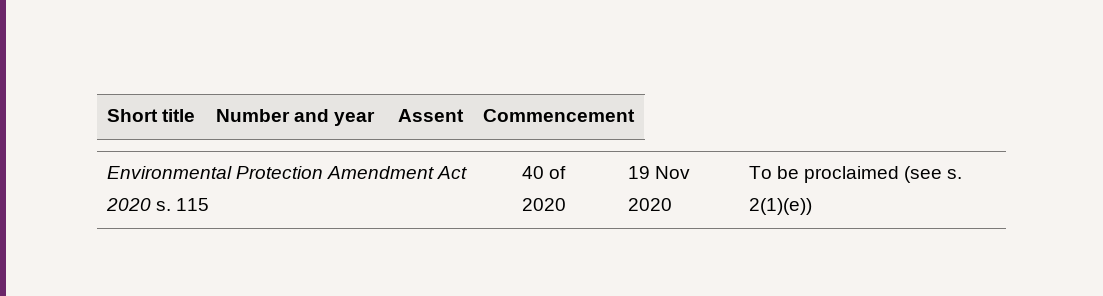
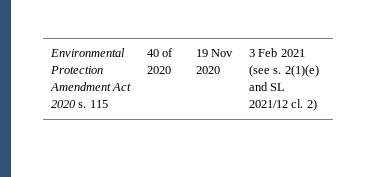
- Short title | Number and year | Assent | Commencement
- Environmental Protection Amendment Act 2020 s. 115 | 40 of 2020 | 19 Nov 2020 | To be proclaimed (see s. 2(1)(e))
+ Environmental Protection Amendment Act 2020 s. 115 | 40 of 2020 | 19 Nov 2020 | 3 Feb 2021 (see s. 2(1)(e) and SL 2021/12 cl. 2)

